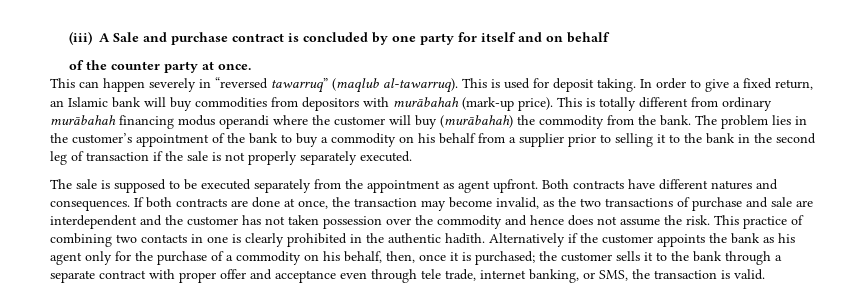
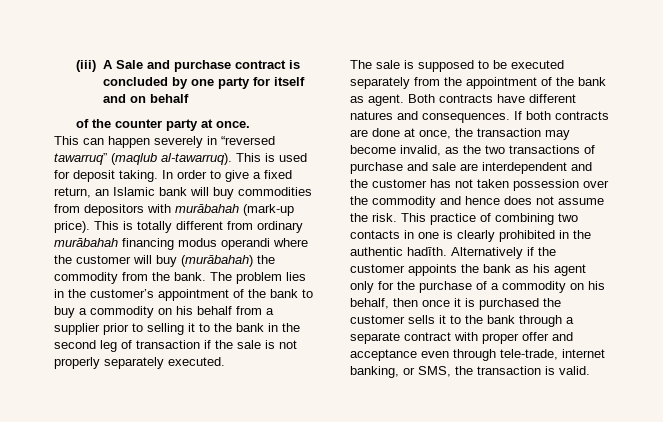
- The sale is supposed to be executed separately from the appointment as agent upfront.
+ The sale is supposed to be executed separately from the appointment of the bank as agent.
- Alternatively if the customer appoints the bank as his agent only for the purchase of a commodity on his behalf, then, once it is purchased; the customer sells it to the bank through a separate contract with proper offer and acceptance even through tele trade, internet banking, or SMS, the transaction is valid.
+ Alternatively if the customer appoints the bank as his agent only for the purchase of a commodity on his behalf, then once it is purchased the customer sells it to the bank through a separate contract with proper offer and acceptance even through tele-trade, internet banking, or SMS, the transaction is valid.

